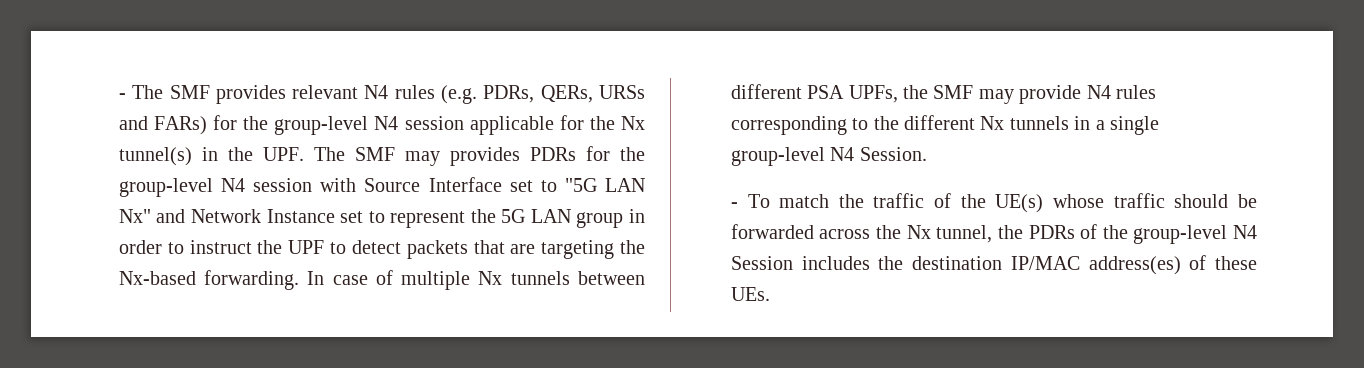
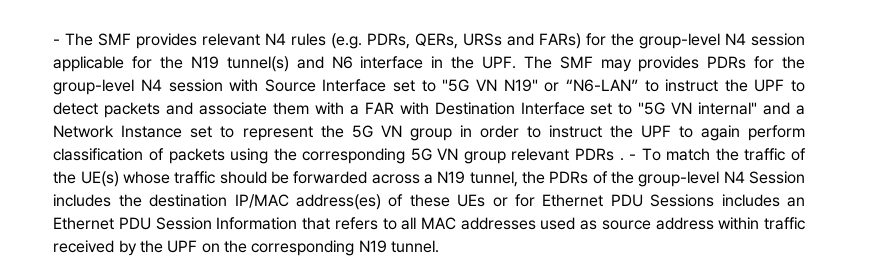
- - The SMF provides relevant N4 rules (e.g. PDRs, QERs, URSs and FARs) for the group-level N4 session applicable for the Nx tunnel(s) in the UPF. The SMF may provides PDRs for the group-level N4 session with Source Interface set to "5G LAN Nx" and Network Instance set to represent the 5G LAN group in order to instruct the UPF to detect packets that are targeting the Nx-based forwarding. In case of multiple Nx tunnels between different PSA UPFs, the SMF may provide N4 rules corresponding to the different Nx tunnels in a single group-level N4 Session.
- - To match the traffic of the UE(s) whose traffic should be forwarded across the Nx tunnel, the PDRs of the group-level N4 Session includes the destination IP/MAC address(es) of these UEs.
+ - The SMF provides relevant N4 rules (e.g. PDRs, QERs, URSs and FARs) for the group-level N4 session applicable for the N19 tunnel(s) and N6 interface in the UPF. The SMF may provides PDRs for the group-level N4 session with Source Interface set to "5G VN N19" or “N6-LAN” to instruct the UPF to detect packets and associate them with a FAR with Destination Interface set to "5G VN internal" and a Network Instance set to represent the 5G VN group in order to instruct the UPF to again perform classification of packets using the corresponding 5G VN group relevant PDRs . - To match the traffic of the UE(s) whose traffic should be forwarded across a N19 tunnel, the PDRs of the group-level N4 Session includes the destination IP/MAC address(es) of these UEs or for Ethernet PDU Sessions includes an Ethernet PDU Session Information that refers to all MAC addresses used as source address within traffic received by the UPF on the corresponding N19 tunnel.

